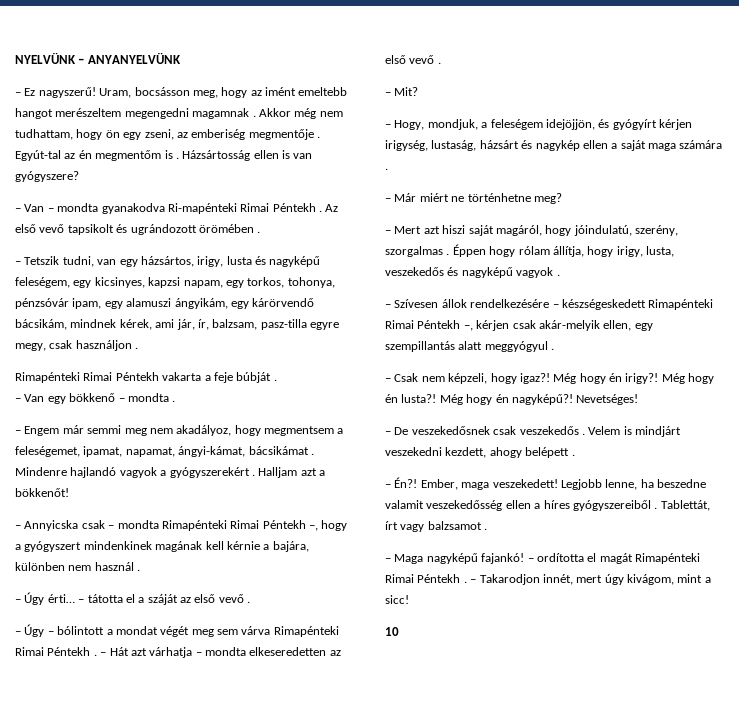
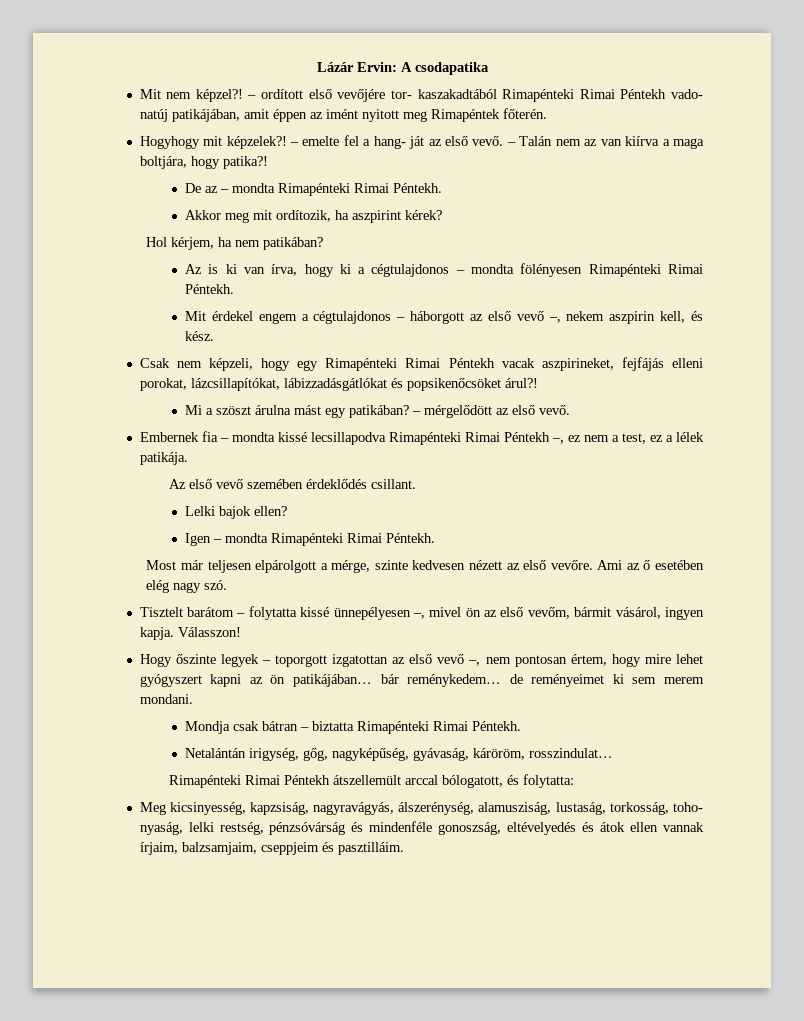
- NYELVÜNK – ANYANYELVÜNK
- – Ez nagyszerű! Uram, bocsásson meg, hogy az imént emeltebb hangot merészeltem megengedni magamnak . Akkor még nem tudhattam, hogy ön egy zseni, az emberiség megmentője . Egyút-tal az én megmentőm is . Házsártosság ellen is van gyógyszere?
- – Van – mondta gyanakodva Ri-mapénteki Rimai Péntekh . Az első vevő tapsikolt és ugrándozott örömében .
- – Tetszik tudni, van egy házsártos, irigy, lusta és nagyképű feleségem, egy kicsinyes, kapzsi napam, egy torkos, tohonya, pénzsóvár ipam, egy alamuszi ángyikám, egy kárörvendő bácsikám, mindnek kérek, ami jár, ír, balzsam, pasz-tilla egyre megy, csak használjon .
- Rimapénteki Rimai Péntekh vakarta a feje búbját .
- – Van egy bökkenő – mondta .
- – Engem már semmi meg nem akadályoz, hogy megmentsem a feleségemet, ipamat, napamat, ángyi-kámat, bácsikámat . Mindenre hajlandó vagyok a gyógyszerekért . Halljam azt a bökkenőt!
- – Annyicska csak – mondta Rimapénteki Rimai Péntekh –, hogy a gyógyszert mindenkinek magának kell kérnie a bajára, különben nem használ .
- – Úgy érti… – tátotta el a száját az első vevő .
- – Úgy – bólintott a mondat végét meg sem várva Rimapénteki Rimai Péntekh . – Hát azt várhatja – mondta elkeseredetten az első vevő .
- – Mit?
- – Hogy, mondjuk, a feleségem idejöjjön, és gyógyírt kérjen irigység, lustaság, házsárt és nagykép ellen a saját maga számára .
- – Már miért ne történhetne meg?
- – Mert azt hiszi saját magáról, hogy jóindulatú, szerény, szorgalmas . Éppen hogy rólam állítja, hogy irigy, lusta, veszekedős és nagyképű vagyok .
- – Szívesen állok rendelkezésére – készségeskedett Rimapénteki Rimai Péntekh –, kérjen csak akár-melyik ellen, egy szempillantás alatt meggyógyul .
- – Csak nem képzeli, hogy igaz?! Még hogy én irigy?! Még hogy én lusta?! Még hogy én nagyképű?! Nevetséges!
- – De veszekedősnek csak veszekedős . Velem is mindjárt veszekedni kezdett, ahogy belépett .
- – Én?! Ember, maga veszekedett! Legjobb lenne, ha beszedne valamit veszekedősség ellen a híres gyógyszereiből . Tablettát, írt vagy balzsamot .
- – Maga nagyképű fajankó! – ordította el magát Rimapénteki Rimai Péntekh . – Takarodjon innét, mert úgy kivágom, mint a sicc!
- 10
+ Lázár Ervin: A csodapatika
+ Mit nem képzel?! – ordított első vevőjére tor- kaszakadtából Rimapénteki Rimai Péntekh vado- natúj patikájában, amit éppen az imént nyitott meg Rimapéntek főterén.
+ Hogyhogy mit képzelek?! – emelte fel a hang- ját az első vevő. – Talán nem az van kiírva a maga boltjára, hogy patika?!
+ De az – mondta Rimapénteki Rimai Péntekh.
+ Akkor meg mit ordítozik, ha aszpirint kérek?
+ Hol kérjem, ha nem patikában?
+ Az is ki van írva, hogy ki a cégtulajdonos – mondta fölényesen Rimapénteki Rimai Péntekh.
+ Mit érdekel engem a cégtulajdonos – háborgott az első vevő –, nekem aszpirin kell, és kész.
+ Csak nem képzeli, hogy egy Rimapénteki Rimai Péntekh vacak aszpirineket, fejfájás elleni porokat, lázcsillapítókat, lábizzadásgátlókat és popsikenőcsöket árul?!
+ Mi a szöszt árulna mást egy patikában? – mérgelődött az első vevő.
+ Embernek fia – mondta kissé lecsillapodva Rimapénteki Rimai Péntekh –, ez nem a test, ez a lélek patikája.
+ Az első vevő szemében érdeklődés csillant.
+ Lelki bajok ellen?
+ Igen – mondta Rimapénteki Rimai Péntekh.
+ Most már teljesen elpárolgott a mérge, szinte kedvesen nézett az első vevőre. Ami az ő esetében elég nagy szó.
+ Tisztelt barátom – folytatta kissé ünnepélyesen –, mivel ön az első vevőm, bármit vásárol, ingyen kapja. Válasszon!
+ Hogy őszinte legyek – toporgott izgatottan az első vevő –, nem pontosan értem, hogy mire lehet gyógyszert kapni az ön patikájában… bár reménykedem… de reményeimet ki sem merem mondani.
+ Mondja csak bátran – biztatta Rimapénteki Rimai Péntekh.
+ Netalántán irigység, gőg, nagyképűség, gyávaság, káröröm, rosszindulat…
+ Rimapénteki Rimai Péntekh átszellemült arccal bólogatott, és folytatta:
+ Meg kicsinyesség, kapzsiság, nagyravágyás, álszerénység, alamusziság, lustaság, torkosság, toho- nyaság, lelki restség, pénzsóvárság és mindenféle gonoszság, eltévelyedés és átok ellen vannak írjaim, balzsamjaim, cseppjeim és pasztilláim.

